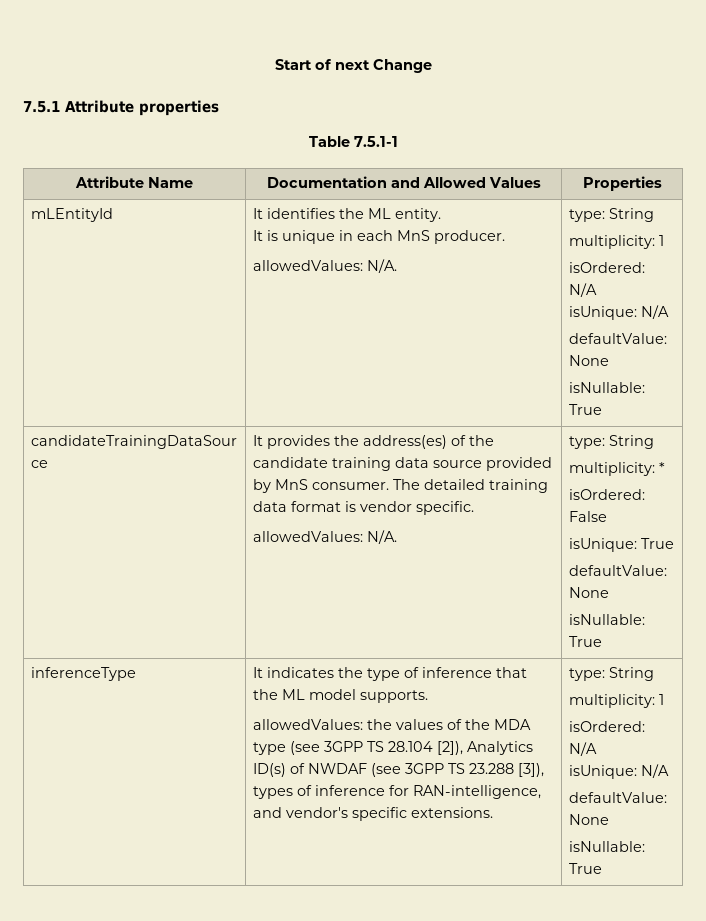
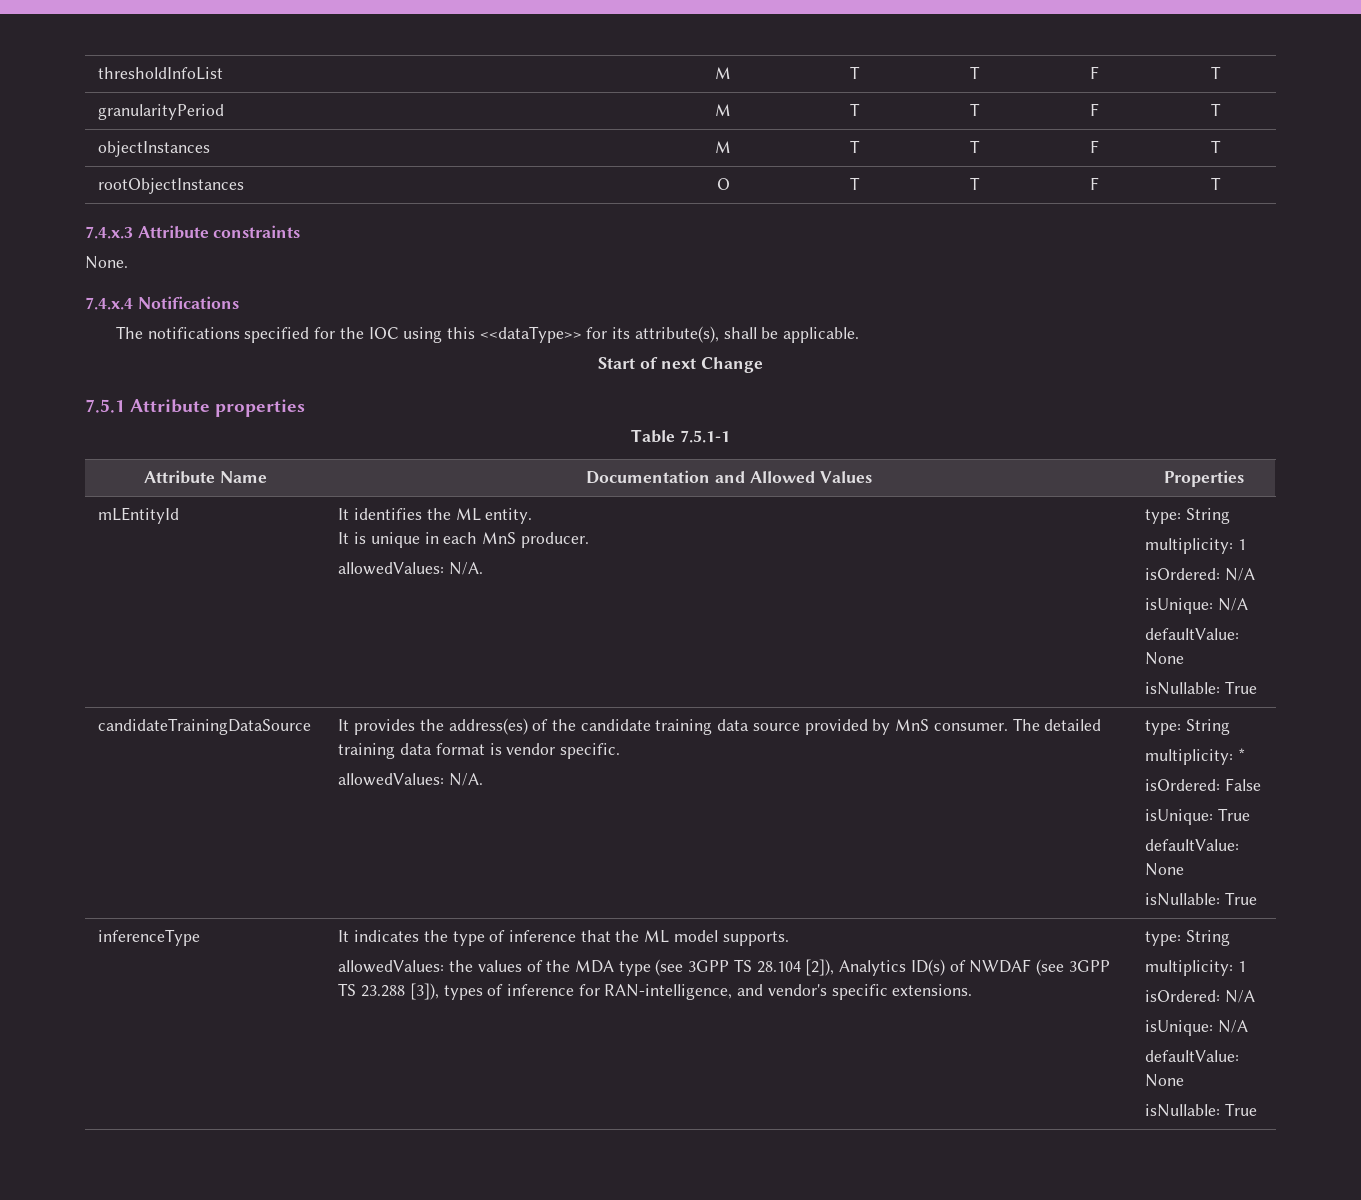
+ thresholdInfoList | M | T | T | F | T
+ granularityPeriod | M | T | T | F | T
+ objectInstances | M | T | T | F | T
+ rootObjectInstances | O | T | T | F | T
+ 7.4.x.3 Attribute constraints
+ None.
+ 7.4.x.4 Notifications
+ The notifications specified for the IOC using this <<dataType>> for its attribute(s), shall be applicable.

